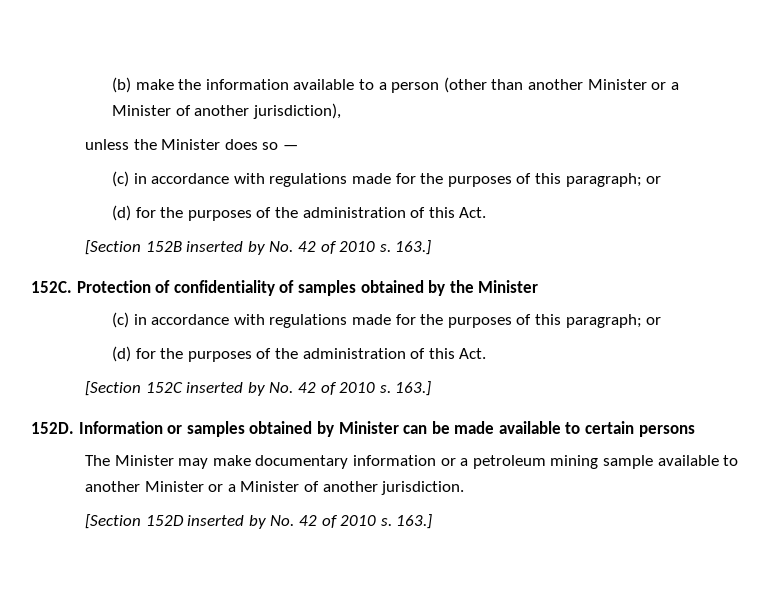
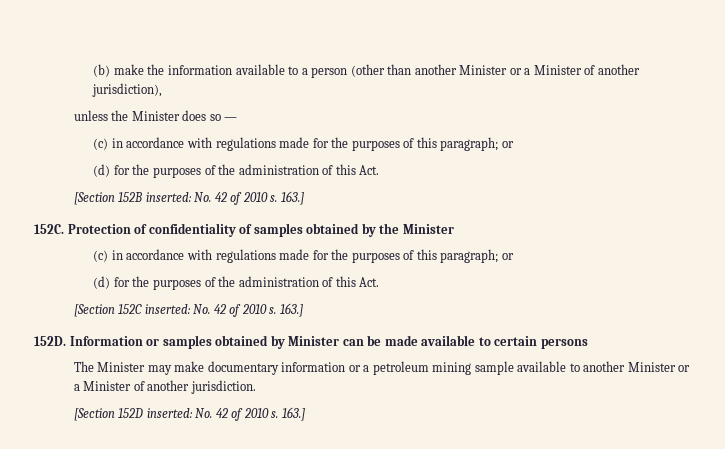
- [Section 152B inserted by No. 42 of 2010 s.
+ [Section 152B inserted: No. 42 of 2010 s.
- [Section 152C inserted by No. 42 of 2010 s.
+ [Section 152C inserted: No. 42 of 2010 s.
- [Section 152D inserted by No. 42 of 2010 s.
+ [Section 152D inserted: No. 42 of 2010 s.

